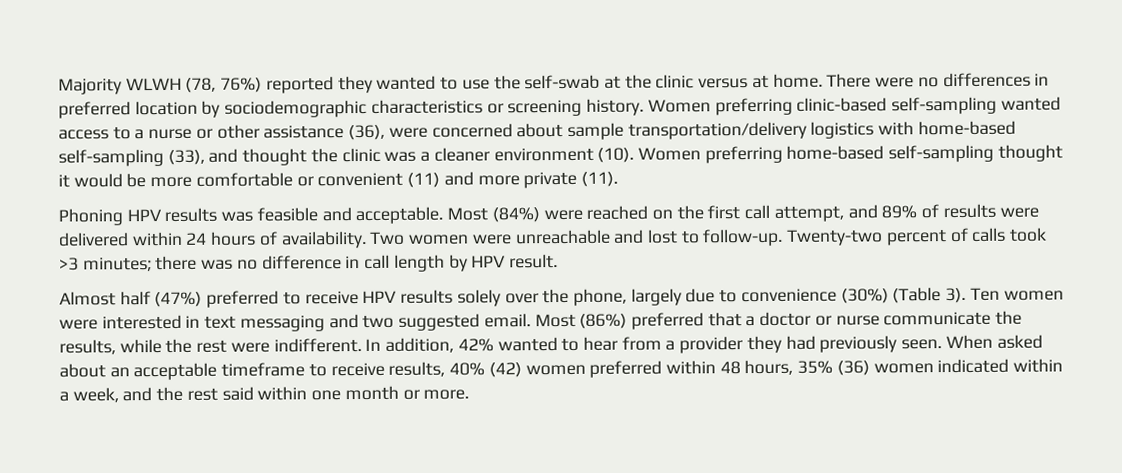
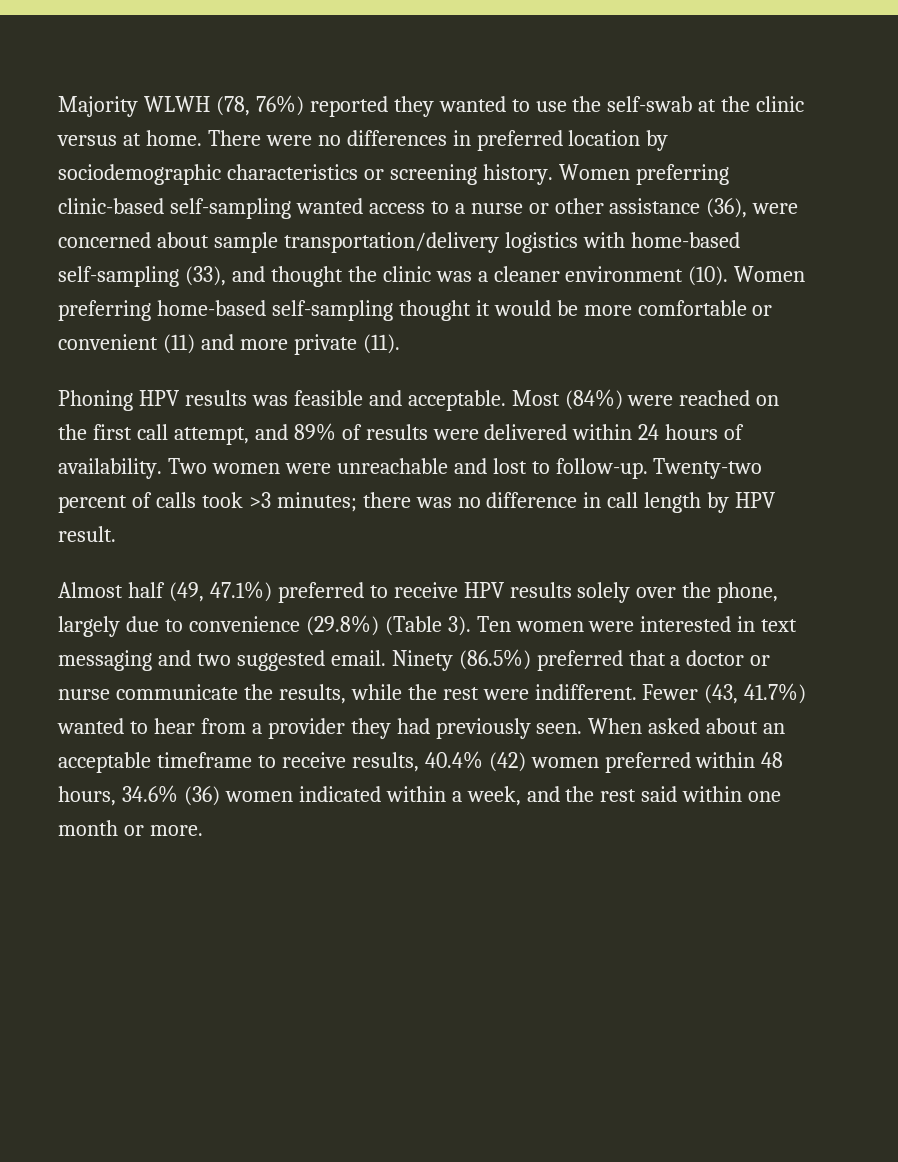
- Almost half (47%) preferred to receive HPV results solely over the phone, largely due to convenience (30%) (Table 3).
+ Almost half (49, 47.1%) preferred to receive HPV results solely over the phone, largely due to convenience (29.8%) (Table 3).
- Most (86%) preferred that a doctor or nurse communicate the results, while the rest were indifferent.
+ Ninety (86.5%) preferred that a doctor or nurse communicate the results, while the rest were indifferent.
- In addition, 42% wanted to hear from a provider they had previously seen.
+ Fewer (43, 41.7%) wanted to hear from a provider they had previously seen.
- When asked about an acceptable timeframe to receive results, 40% (42) women preferred within 48 hours, 35% (36) women indicated within a week, and the rest said within one month or more.
+ When asked about an acceptable timeframe to receive results, 40.4% (42) women preferred within 48 hours, 34.6% (36) women indicated within a week, and the rest said within one month or more.

